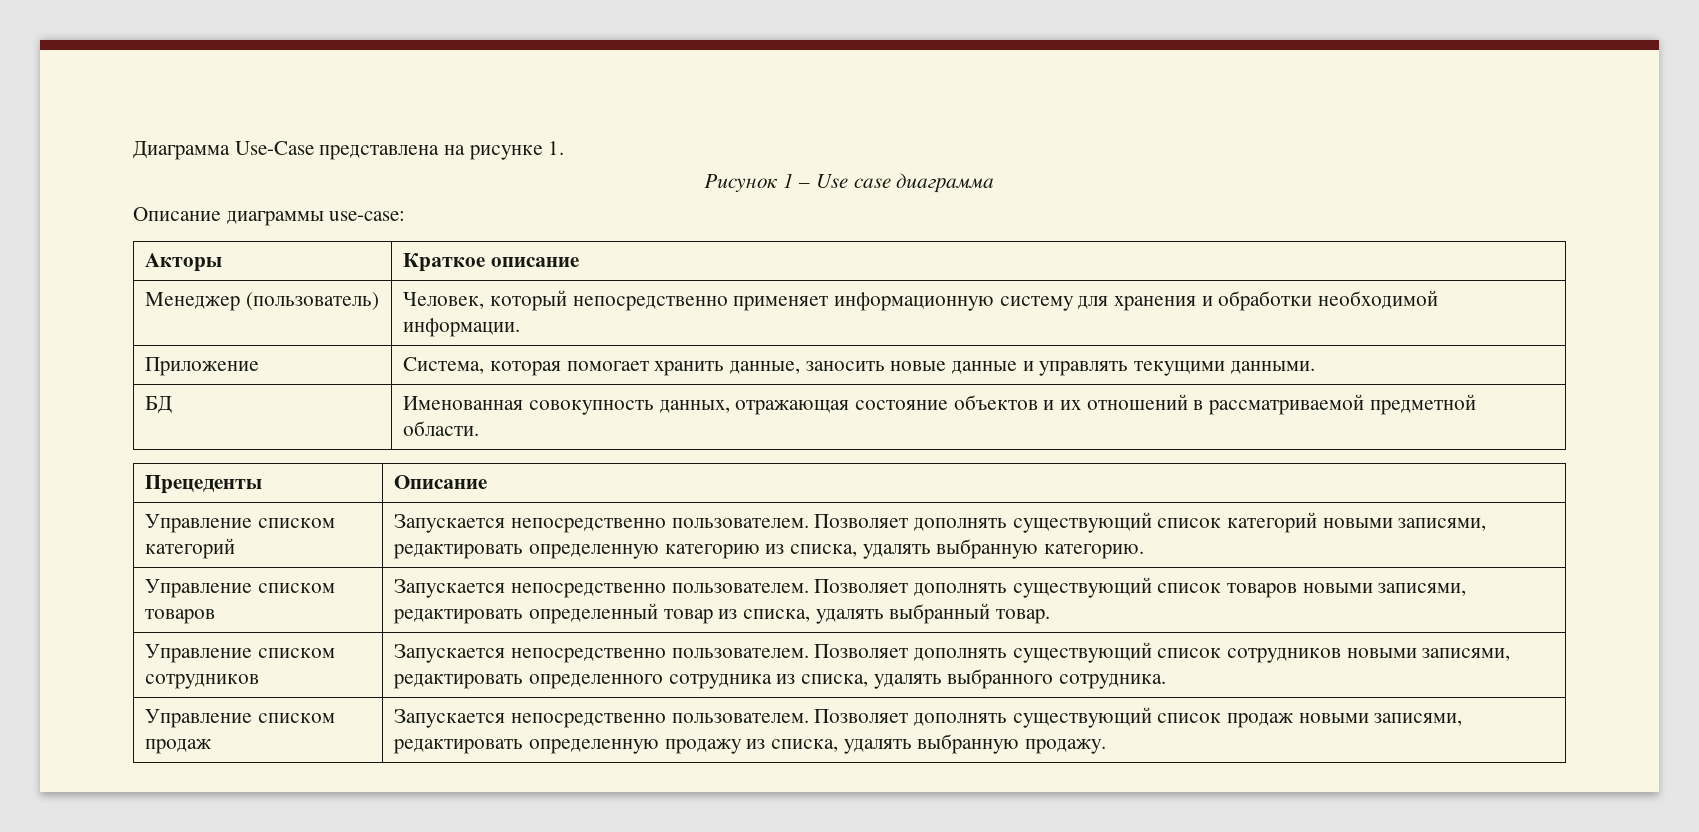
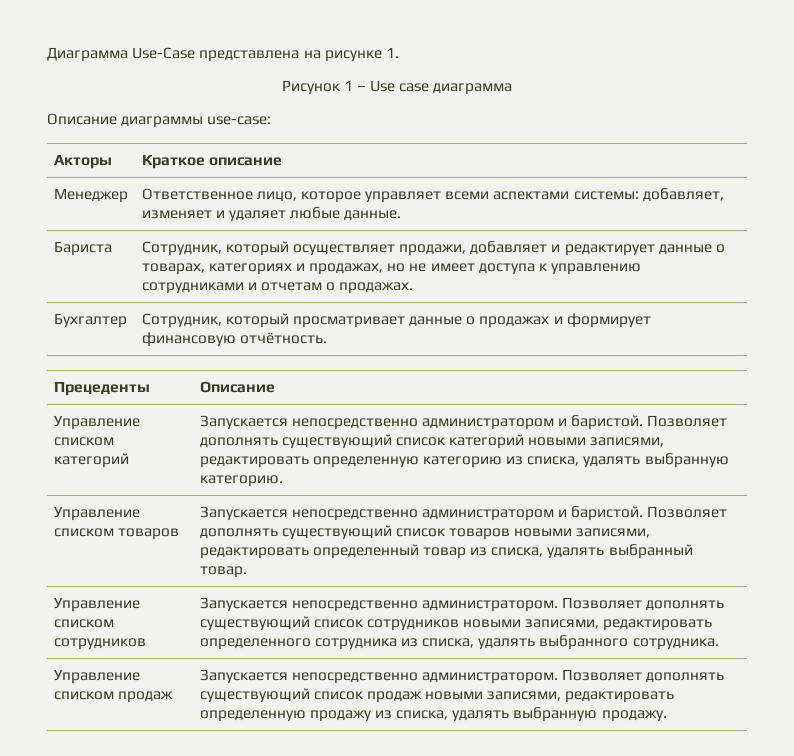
- Менеджер (пользователь) | Человек, который непосредственно применяет информационную систему для хранения и обработки необходимой информации.
- Приложение | Система, которая помогает хранить данные, заносить новые данные и управлять текущими данными.
- БД | Именованная совокупность данных, отражающая состояние объектов и их отношений в рассматриваемой предметной области.
+ Менеджер | Ответственное лицо, которое управляет всеми аспектами системы: добавляет, изменяет и удаляет любые данные.
+ Бариста | Сотрудник, который осуществляет продажи, добавляет и редактирует данные о товарах, категориях и продажах, но не имеет доступа к управлению сотрудниками и отчетам о продажах.
+ Бухгалтер | Сотрудник, который просматривает данные о продажах и формирует финансовую отчётность.
- Управление списком категорий | Запускается непосредственно пользователем. Позволяет дополнять существующий список категорий новыми записями, редактировать определенную категорию из списка, удалять выбранную категорию.
+ Управление списком категорий | Запускается непосредственно администратором и баристой. Позволяет дополнять существующий список категорий новыми записями, редактировать определенную категорию из списка, удалять выбранную категорию.
- Управление списком товаров | Запускается непосредственно пользователем. Позволяет дополнять существующий список товаров новыми записями, редактировать определенный товар из списка, удалять выбранный товар.
+ Управление списком товаров | Запускается непосредственно администратором и баристой. Позволяет дополнять существующий список товаров новыми записями, редактировать определенный товар из списка, удалять выбранный товар.
- Управление списком сотрудников | Запускается непосредственно пользователем. Позволяет дополнять существующий список сотрудников новыми записями, редактировать определенного сотрудника из списка, удалять выбранного сотрудника.
+ Управление списком сотрудников | Запускается непосредственно администратором. Позволяет дополнять существующий список сотрудников новыми записями, редактировать определенного сотрудника из списка, удалять выбранного сотрудника.
- Управление списком продаж | Запускается непосредственно пользователем. Позволяет дополнять существующий список продаж новыми записями, редактировать определенную продажу из списка, удалять выбранную продажу.
+ Управление списком продаж | Запускается непосредственно администратором. Позволяет дополнять существующий список продаж новыми записями, редактировать определенную продажу из списка, удалять выбранную продажу.

